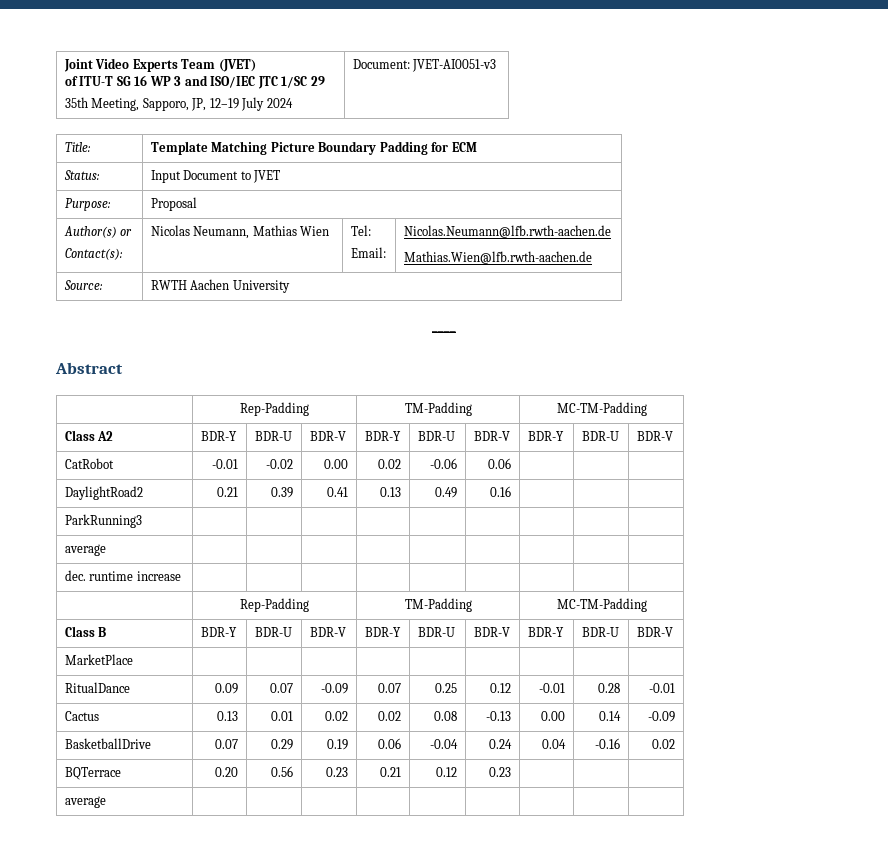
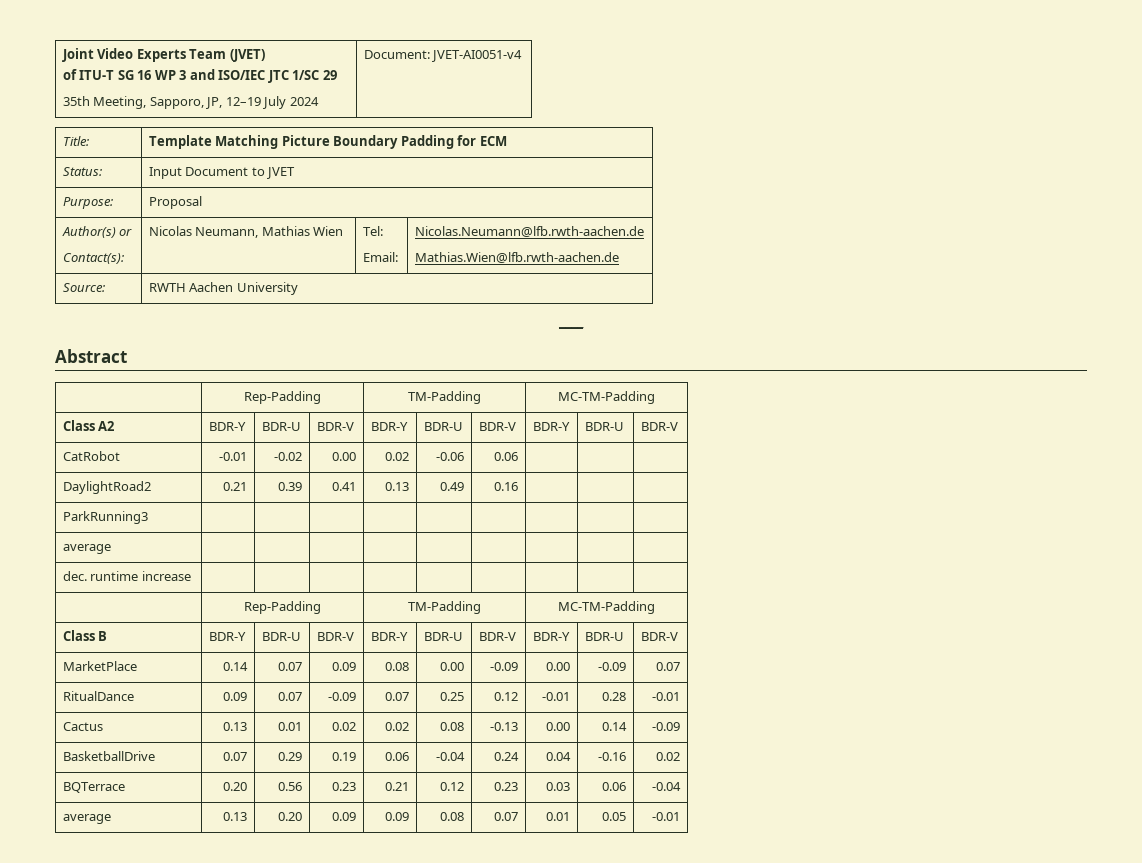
  Joint Video Experts Team (JVET)
  of ITU-T SG 16 WP 3 and ISO/IEC JTC 1/SC 29
- 35th Meeting, Sapporo, JP, 12–19 July 2024 | Document: JVET-AI0051-v3
+ 35th Meeting, Sapporo, JP, 12–19 July 2024 | Document: JVET-AI0051-v4
- MarketPlace | | | | | | | | |
+ MarketPlace | 0.14 | 0.07 | 0.09 | 0.08 | 0.00 | -0.09 | 0.00 | -0.09 | 0.07
- BQTerrace | 0.20 | 0.56 | 0.23 | 0.21 | 0.12 | 0.23 | | |
- average | | | | | | | | |
+ BQTerrace | 0.20 | 0.56 | 0.23 | 0.21 | 0.12 | 0.23 | 0.03 | 0.06 | -0.04
+ average | 0.13 | 0.20 | 0.09 | 0.09 | 0.08 | 0.07 | 0.01 | 0.05 | -0.01

